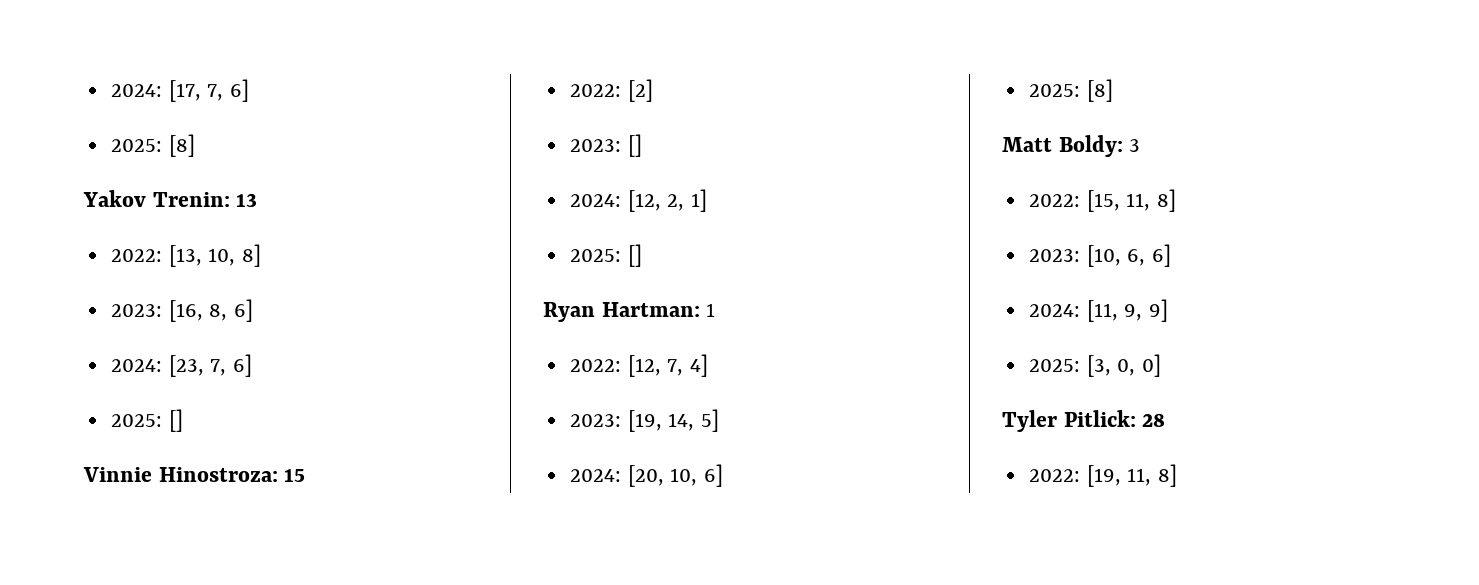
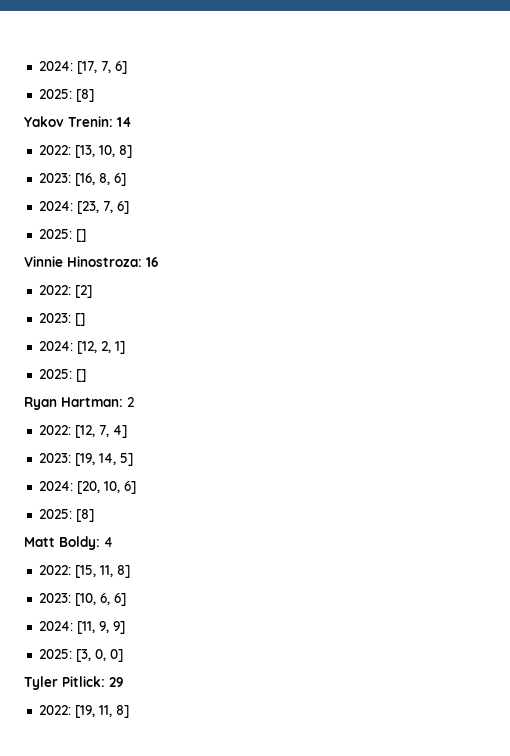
- Yakov Trenin: 13
+ Yakov Trenin: 14
- Vinnie Hinostroza: 15
+ Vinnie Hinostroza: 16
- Ryan Hartman: 1
+ Ryan Hartman: 2
- Matt Boldy: 3
+ Matt Boldy: 4
- Tyler Pitlick: 28
+ Tyler Pitlick: 29

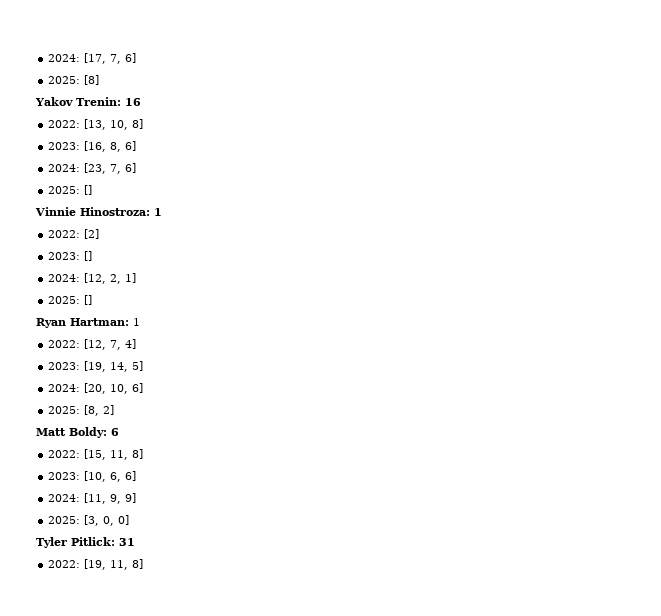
- Yakov Trenin: 14
+ Yakov Trenin: 16
- Vinnie Hinostroza: 16
+ Vinnie Hinostroza: 1
- Ryan Hartman: 2
+ Ryan Hartman: 1
  2024: [20, 10, 6]
- 2025: [8]
+ 2025: [8, 2]
- Matt Boldy: 4
+ Matt Boldy: 6
- Tyler Pitlick: 29
+ Tyler Pitlick: 31

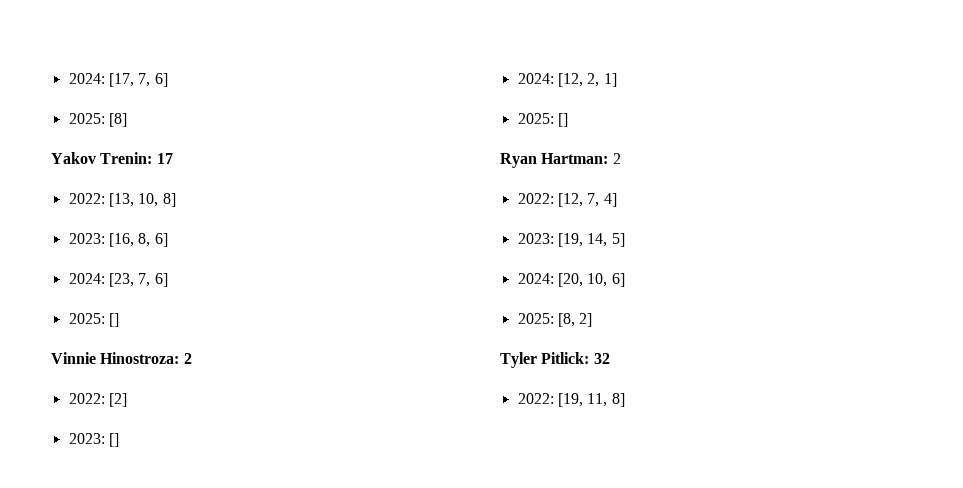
- Yakov Trenin: 16
+ Yakov Trenin: 17
- Vinnie Hinostroza: 1
+ Vinnie Hinostroza: 2
- Ryan Hartman: 1
+ Ryan Hartman: 2
- Matt Boldy: 6
- 2022: [15, 11, 8]
- 2023: [10, 6, 6]
- 2024: [11, 9, 9]
- 2025: [3, 0, 0]
- Tyler Pitlick: 31
+ Tyler Pitlick: 32

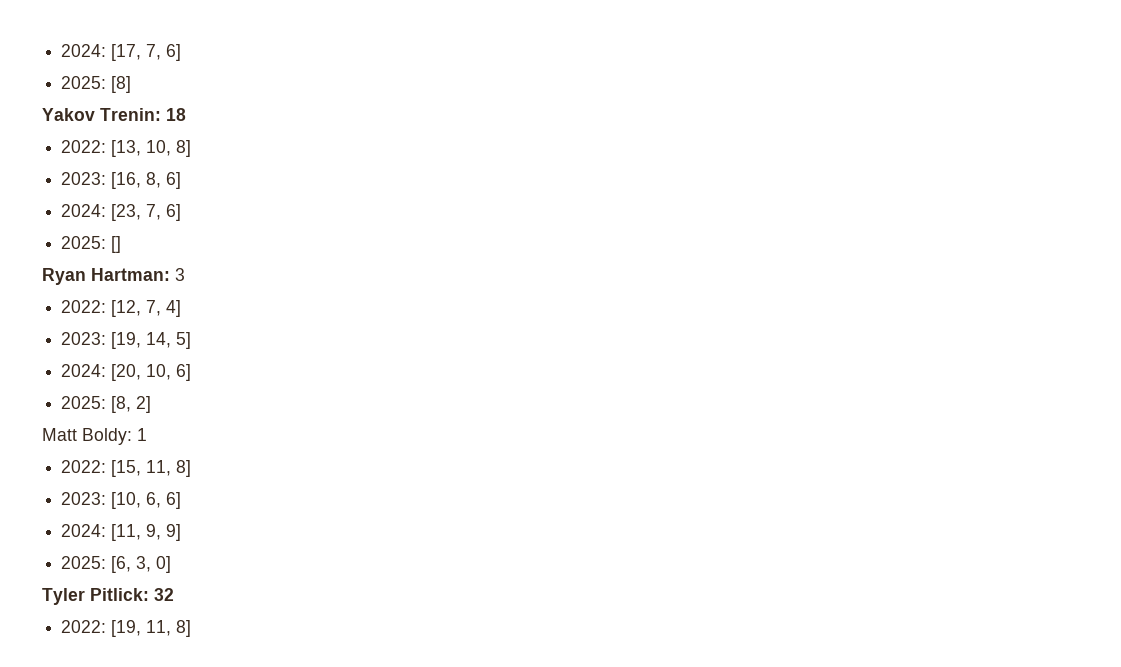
- Yakov Trenin: 17
+ Yakov Trenin: 18
- Vinnie Hinostroza: 2
- 2022: [2]
- 2023: []
- 2024: [12, 2, 1]
- 2025: []
- Ryan Hartman: 2
+ Ryan Hartman: 3
+ Matt Boldy: 1
+ 2022: [15, 11, 8]
+ 2023: [10, 6, 6]
+ 2024: [11, 9, 9]
+ 2025: [6, 3, 0]

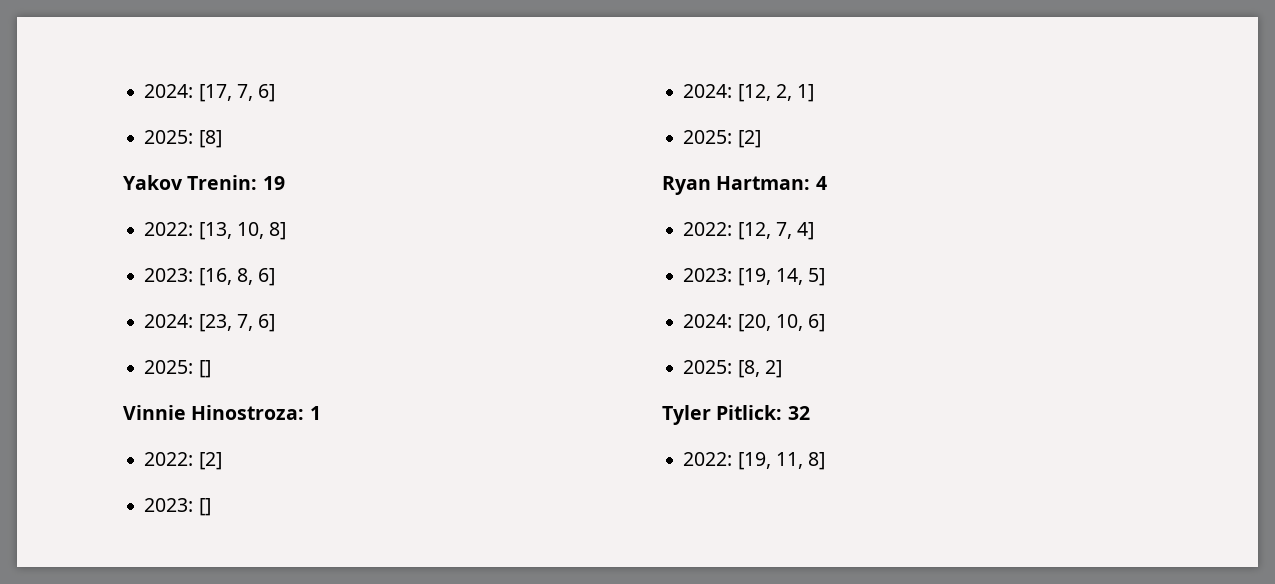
- Yakov Trenin: 18
+ Yakov Trenin: 19
+ Vinnie Hinostroza: 1
+ 2022: [2]
+ 2023: []
+ 2024: [12, 2, 1]
+ 2025: [2]
- Ryan Hartman: 3
+ Ryan Hartman: 4
- Matt Boldy: 1
- 2022: [15, 11, 8]
- 2023: [10, 6, 6]
- 2024: [11, 9, 9]
- 2025: [6, 3, 0]

